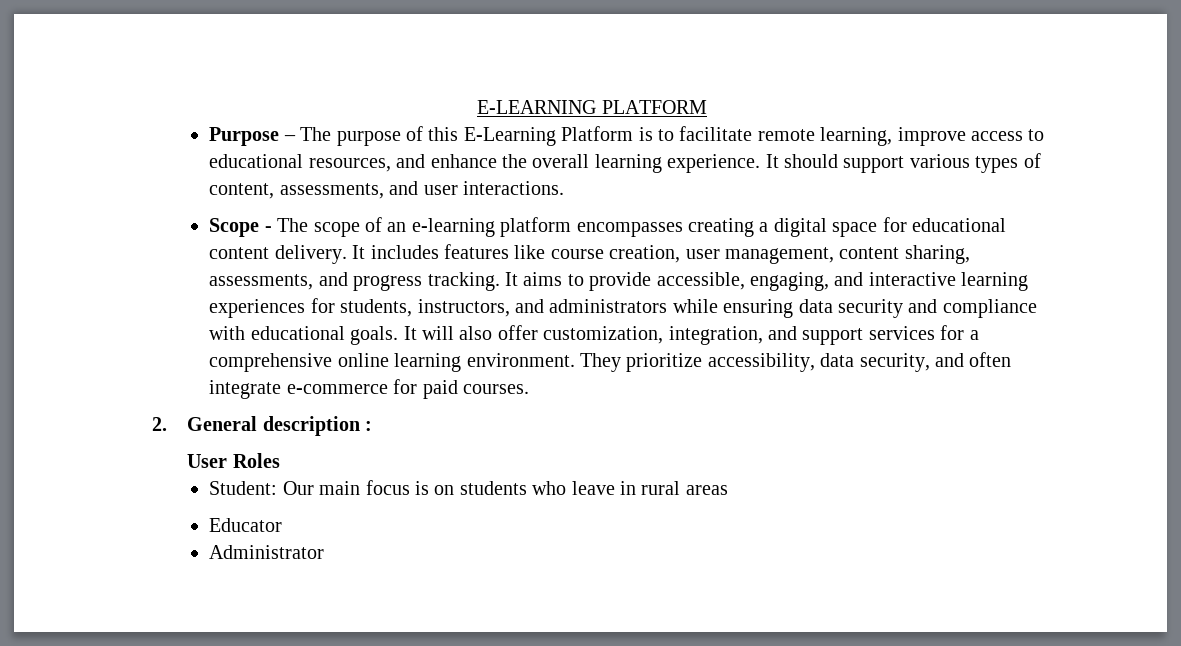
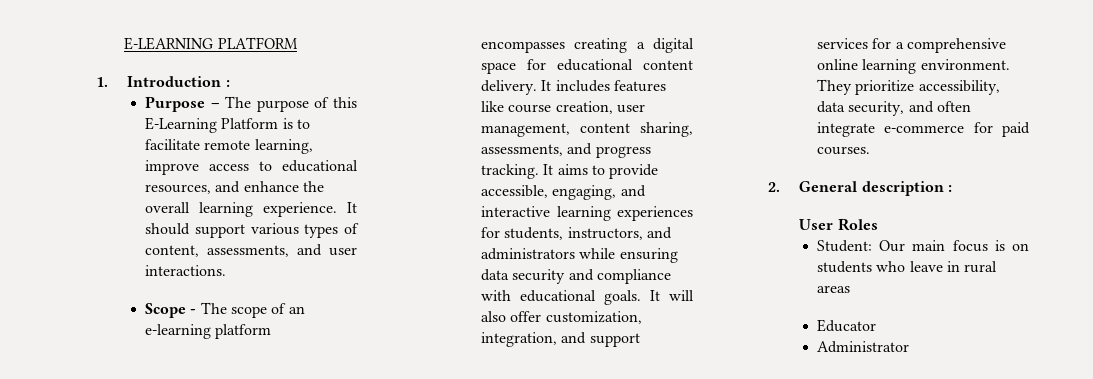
+ 1. Introduction :

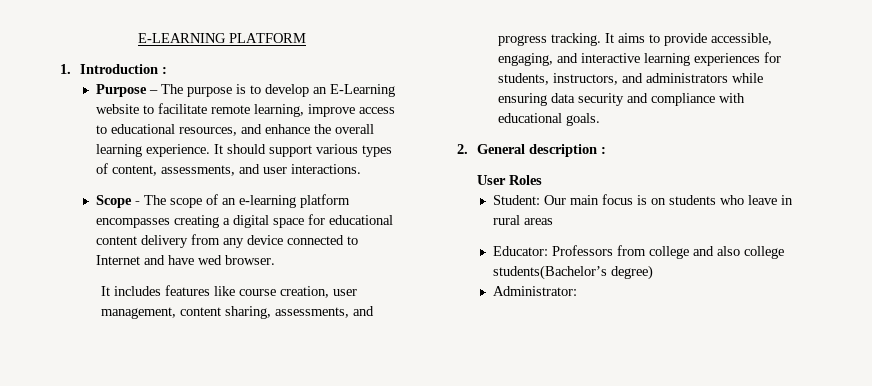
- Purpose – The purpose of this E-Learning Platform is to facilitate remote learning, improve access to educational resources, and enhance the overall learning experience.
+ Purpose – The purpose is to develop an E-Learning website to facilitate remote learning, improve access to educational resources, and enhance the overall learning experience.
- Scope - The scope of an e-learning platform encompasses creating a digital space for educational content delivery. It includes features like course creation, user management, content sharing, assessments, and progress tracking.
+ Scope - The scope of an e-learning platform encompasses creating a digital space for educational content delivery from any device connected to Internet and have wed browser.
+ It includes features like course creation, user management, content sharing, assessments, and progress tracking.
- It will also offer customization, integration, and support services for a comprehensive online learning environment. They prioritize accessibility, data security, and often integrate e-commerce for paid courses.
- Educator
- Administrator
+ Educator: Professors from college and also college students(Bachelor’s degree)
+ Administrator:

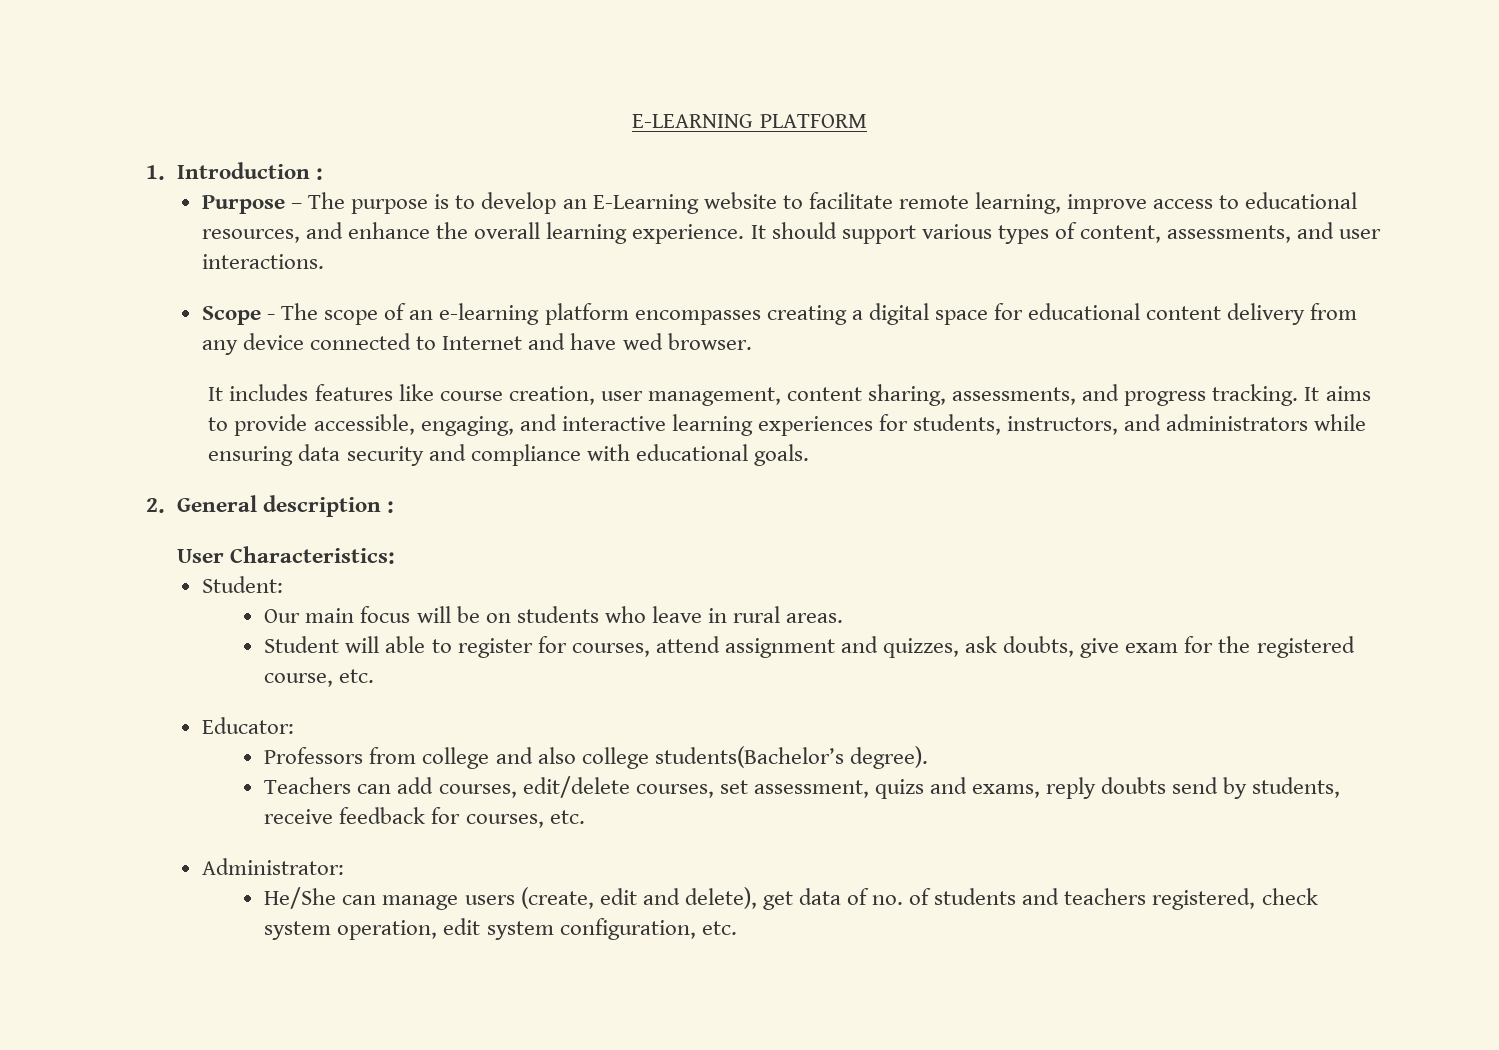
- User Roles
+ User Characteristics:
- Student: Our main focus is on students who leave in rural areas
+ Student:
+ Our main focus will be on students who leave in rural areas.
+ Student will able to register for courses, attend assignment and quizzes, ask doubts, give exam for the registered course, etc.
- Educator: Professors from college and also college students(Bachelor’s degree)
+ Educator:
+ Professors from college and also college students(Bachelor’s degree).
+ Teachers can add courses, edit/delete courses, set assessment, quizs and exams, reply doubts send by students, receive feedback for courses, etc.
  Administrator:
+ He/She can manage users (create, edit and delete), get data of no. of students and teachers registered, check system operation, edit system configuration, etc.

